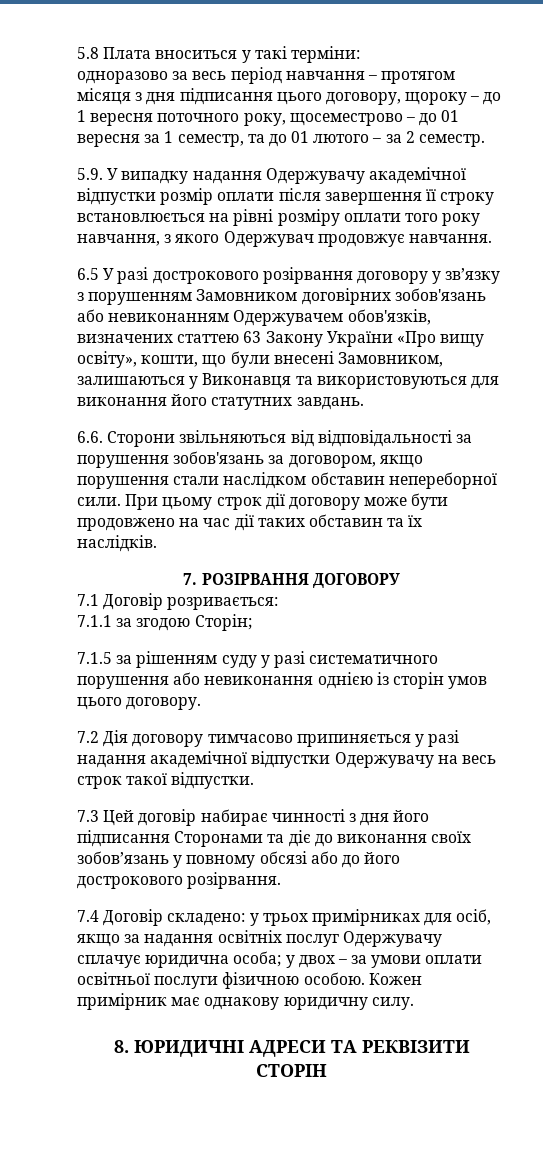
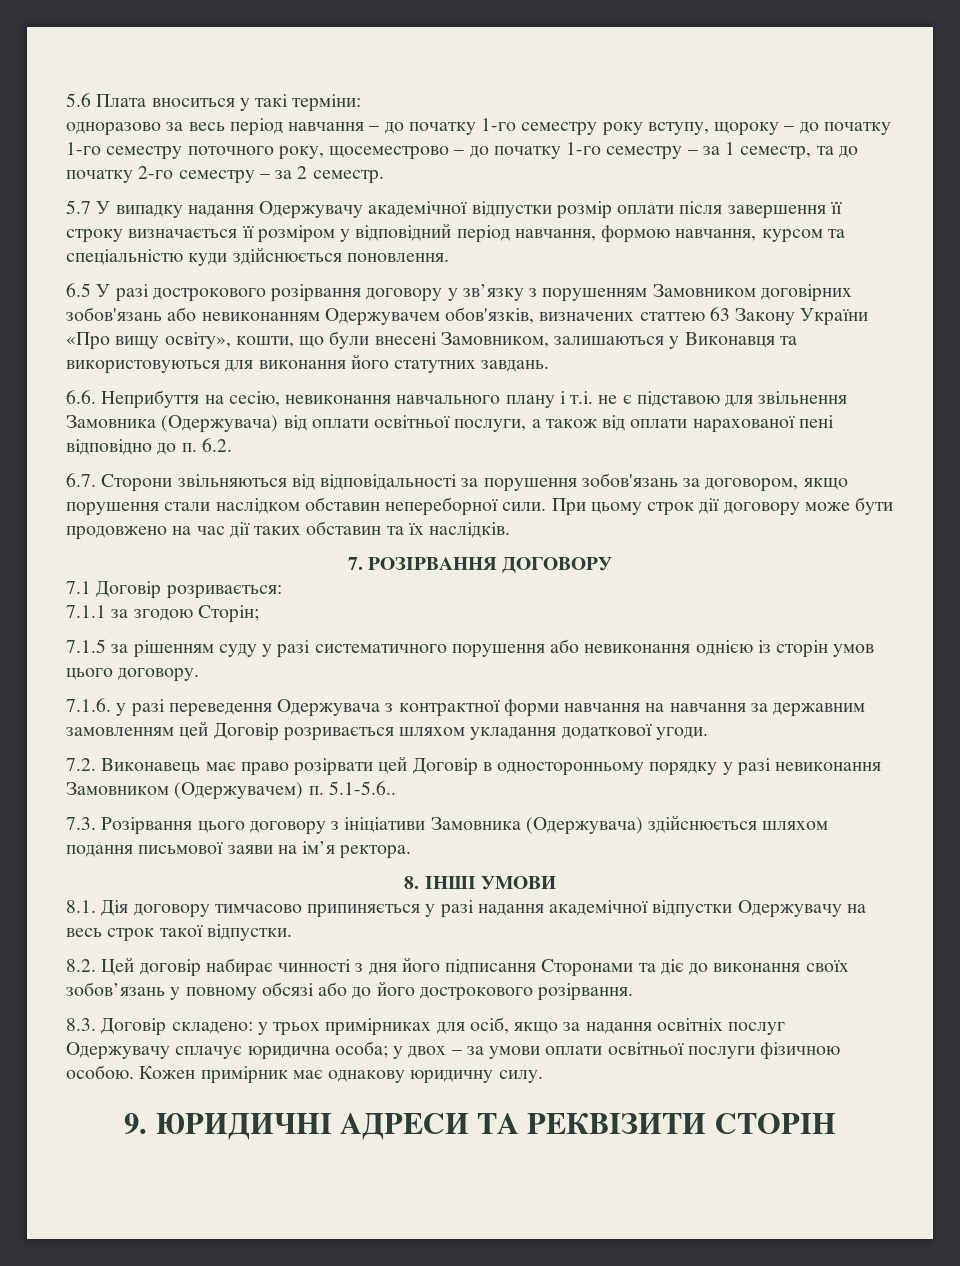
- 5.8 Плата вноситься у такі терміни:
+ 5.6 Плата вноситься у такі терміни:
- одноразово за весь період навчання – протягом місяця з дня підписання цього договору, щороку – до 1 вересня поточного року, щосеместрово – до 01 вересня за 1 семестр, та до 01 лютого – за 2 семестр.
+ одноразово за весь період навчання – до початку 1-го семестру року вступу, щороку – до початку 1-го семестру поточного року, щосеместрово – до початку 1-го семестру – за 1 семестр, та до початку 2-го семестру – за 2 семестр.
- 5.9. У випадку надання Одержувачу академічної відпустки розмір оплати після завершення її строку встановлюється на рівні розміру оплати того року навчання, з якого Одержувач продовжує навчання.
+ 5.7 У випадку надання Одержувачу академічної відпустки розмір оплати після завершення її строку визначається її розміром у відповідний період навчання, формою навчання, курсом та спеціальністю куди здійснюється поновлення.
- 6.6. Сторони звільняються від відповідальності за порушення зобов'язань за договором, якщо порушення стали наслідком обставин непереборної сили.
+ 6.6. Неприбуття на сесію, невиконання навчального плану і т.і. не є підставою для звільнення Замовника (Одержувача) від оплати освітньої послуги, а також від оплати нарахованої пені відповідно до п. 6.2.
+ 6.7. Сторони звільняються від відповідальності за порушення зобов'язань за договором, якщо порушення стали наслідком обставин непереборної сили.
- 7.2 Дія договору тимчасово припиняється у разі надання академічної відпустки Одержувачу на весь строк такої відпустки.
+ 7.1.6. у разі переведення Одержувача з контрактної форми навчання на навчання за державним замовленням цей Договір розривається шляхом укладання додаткової угоди.
+ 7.2. Виконавець має право розірвати цей Договір в односторонньому порядку у разі невиконання Замовником (Одержувачем) п. 5.1-5.6..
+ 7.3. Розірвання цього договору з ініціативи Замовника (Одержувача) здійснюється шляхом подання письмової заяви на ім’я ректора.
+ 8. ІНШІ УМОВИ
+ 8.1. Дія договору тимчасово припиняється у разі надання академічної відпустки Одержувачу на весь строк такої відпустки.
- 7.3 Цей договір набирає чинності з дня його підписання Сторонами та діє до виконання своїх зобов’язань у повному обсязі або до його дострокового розірвання.
+ 8.2. Цей договір набирає чинності з дня його підписання Сторонами та діє до виконання своїх зобов’язань у повному обсязі або до його дострокового розірвання.
- 7.4 Договір складено: у трьох примірниках для осіб, якщо за надання освітніх послуг Одержувачу сплачує юридична особа; у двох – за умови оплати освітньої послуги фізичною особою.
+ 8.3. Договір складено: у трьох примірниках для осіб, якщо за надання освітніх послуг Одержувачу сплачує юридична особа; у двох – за умови оплати освітньої послуги фізичною особою.
- 8. ЮРИДИЧНІ АДРЕСИ ТА РЕКВІЗИТИ СТОРІН
+ 9. ЮРИДИЧНІ АДРЕСИ ТА РЕКВІЗИТИ СТОРІН

